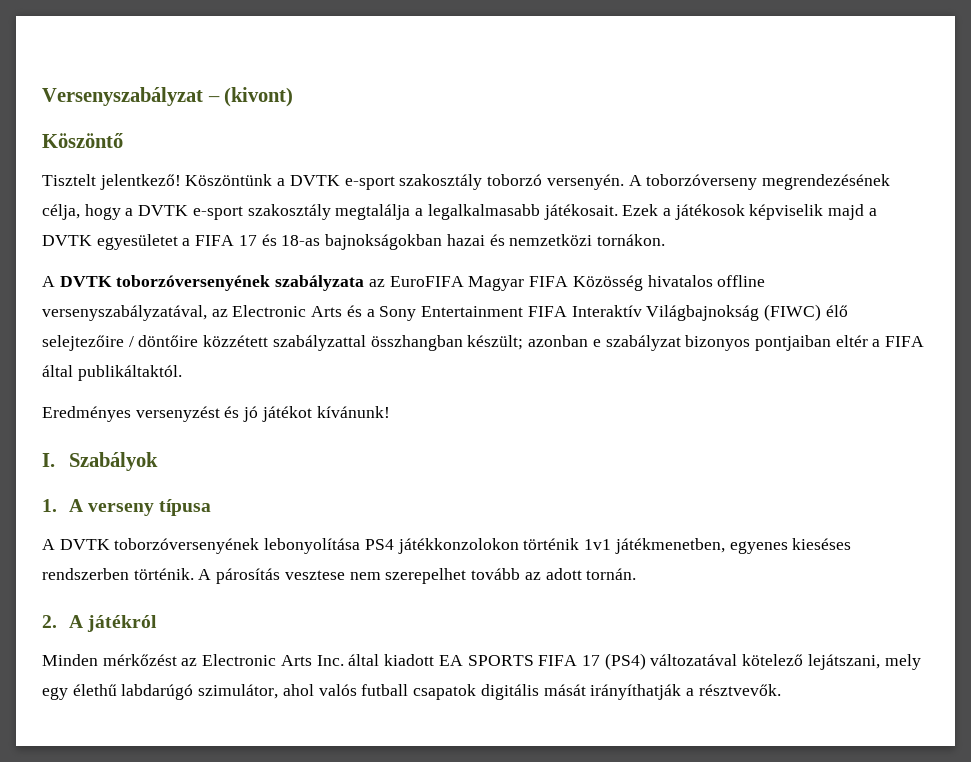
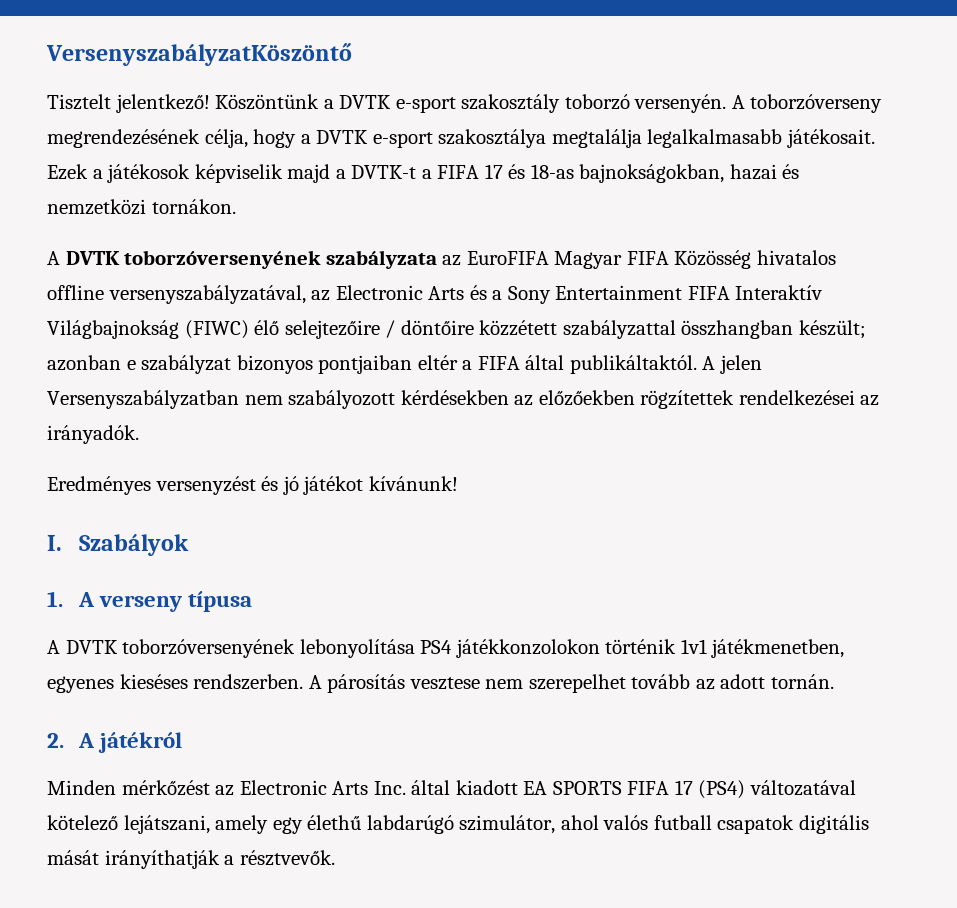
- Versenyszabályzat – (kivont)
- Köszöntő
+ VersenyszabályzatKöszöntő
- A toborzóverseny megrendezésének célja, hogy a DVTK e-sport szakosztály megtalálja a legalkalmasabb játékosait.
+ A toborzóverseny megrendezésének célja, hogy a DVTK e-sport szakosztálya megtalálja legalkalmasabb játékosait.
- Ezek a játékosok képviselik majd a DVTK egyesületet a FIFA 17 és 18-as bajnokságokban hazai és nemzetközi tornákon.
+ Ezek a játékosok képviselik majd a DVTK-t a FIFA 17 és 18-as bajnokságokban, hazai és nemzetközi tornákon.
+ A jelen Versenyszabályzatban nem szabályozott kérdésekben az előzőekben rögzítettek rendelkezései az irányadók.
- A DVTK toborzóversenyének lebonyolítása PS4 játékkonzolokon történik 1v1 játékmenetben, egyenes kieséses rendszerben történik.
+ A DVTK toborzóversenyének lebonyolítása PS4 játékkonzolokon történik 1v1 játékmenetben, egyenes kieséses rendszerben.
- Minden mérkőzést az Electronic Arts Inc. által kiadott EA SPORTS FIFA 17 (PS4) változatával kötelező lejátszani, mely egy élethű labdarúgó szimulátor, ahol valós futball csapatok digitális mását irányíthatják a résztvevők.
+ Minden mérkőzést az Electronic Arts Inc. által kiadott EA SPORTS FIFA 17 (PS4) változatával kötelező lejátszani, amely egy élethű labdarúgó szimulátor, ahol valós futball csapatok digitális mását irányíthatják a résztvevők.

